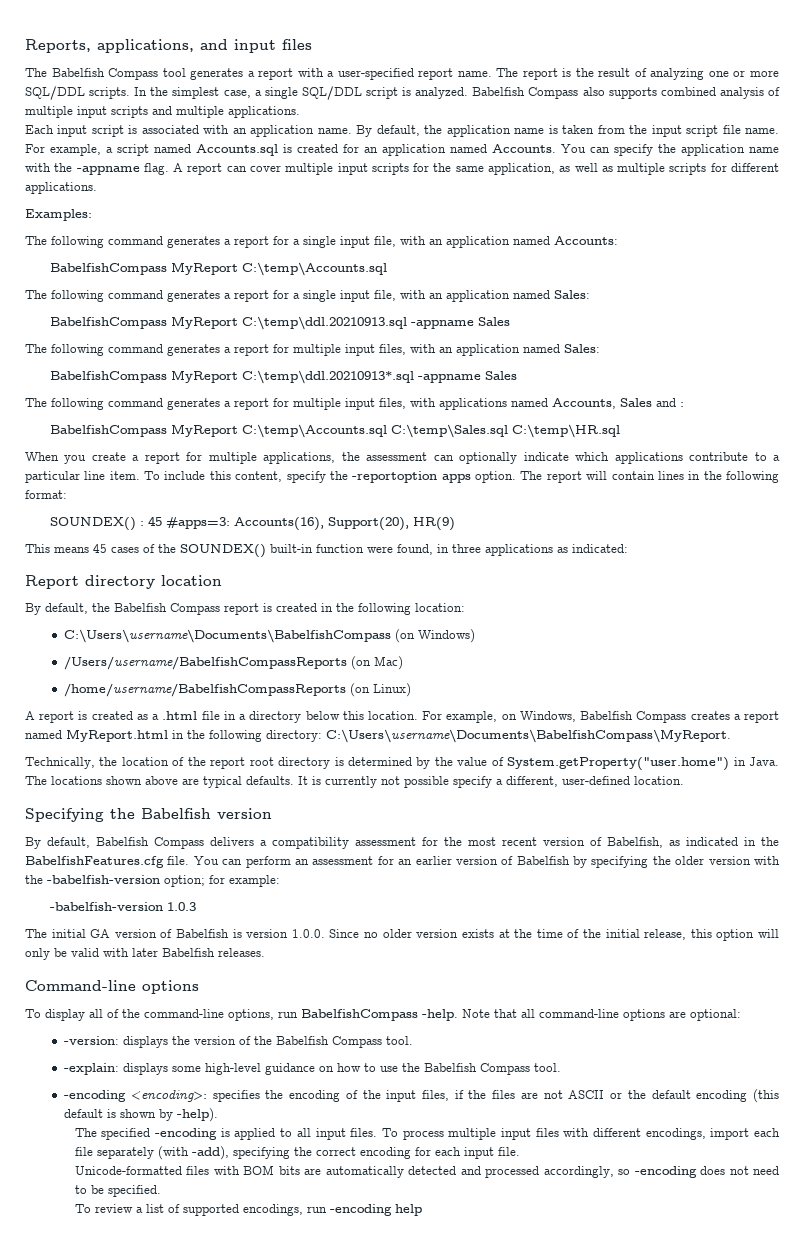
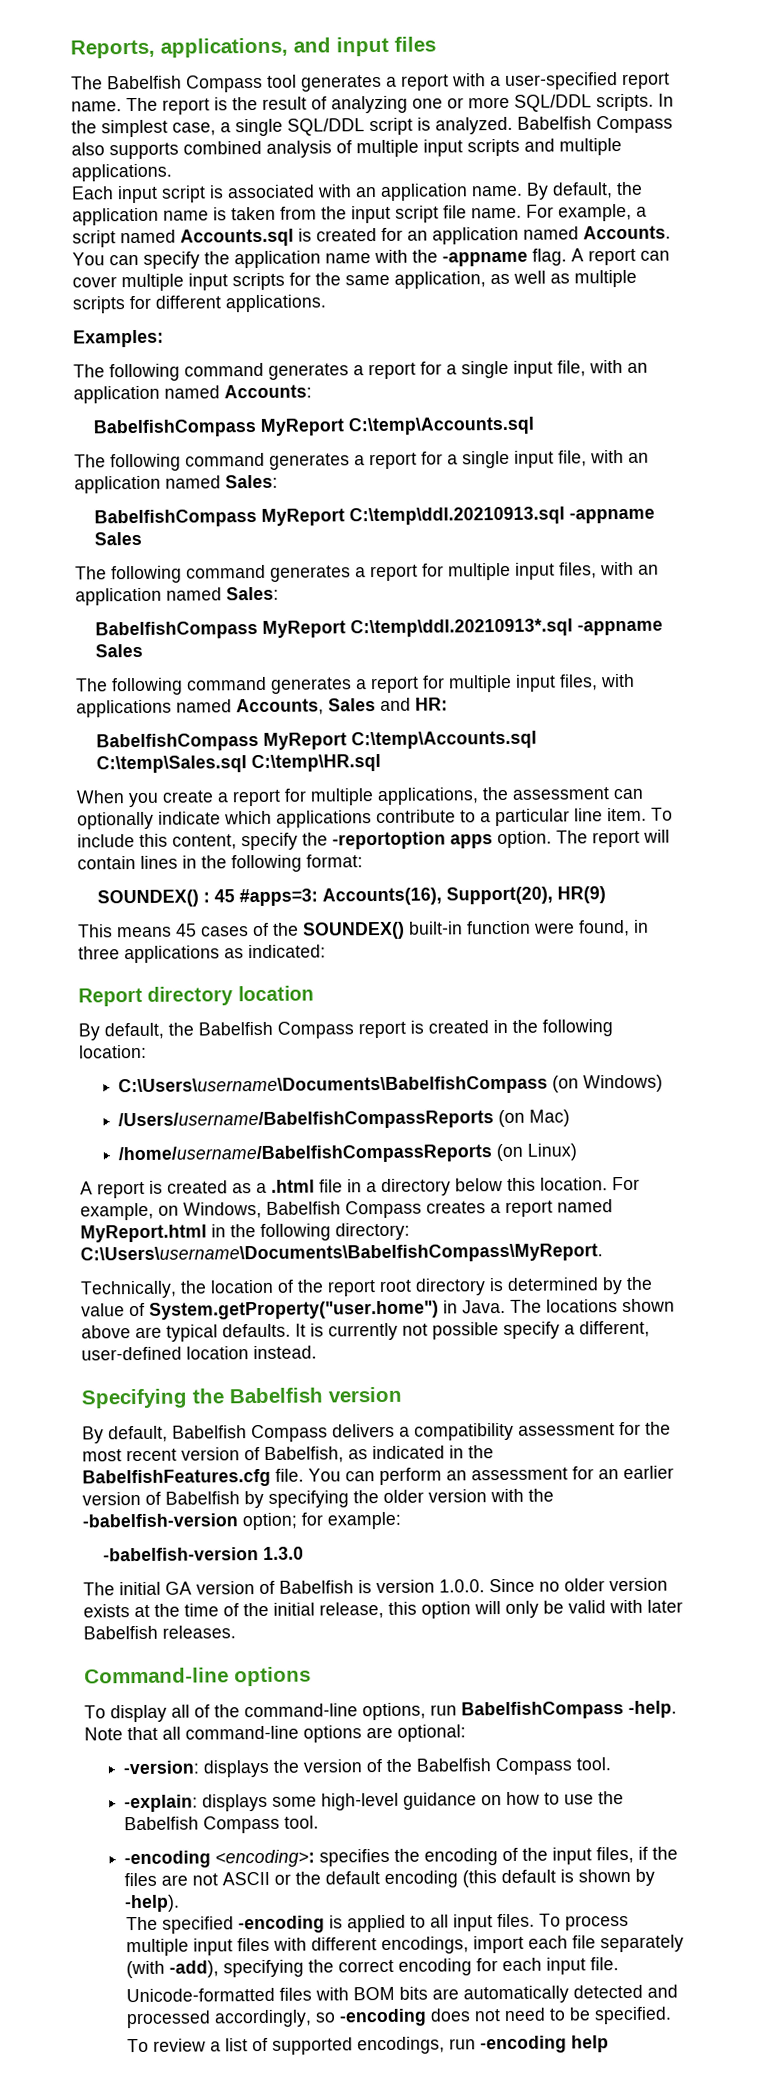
- The following command generates a report for multiple input files, with applications named Accounts, Sales and :
+ The following command generates a report for multiple input files, with applications named Accounts, Sales and HR:
- It is currently not possible specify a different, user-defined location.
+ It is currently not possible specify a different, user-defined location instead.
- -babelfish-version 1.0.3
+ -babelfish-version 1.3.0

